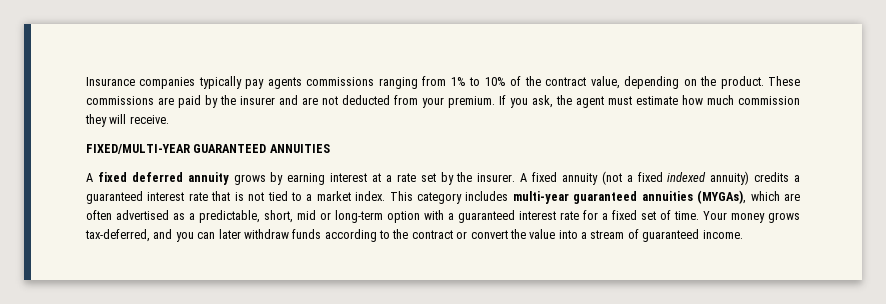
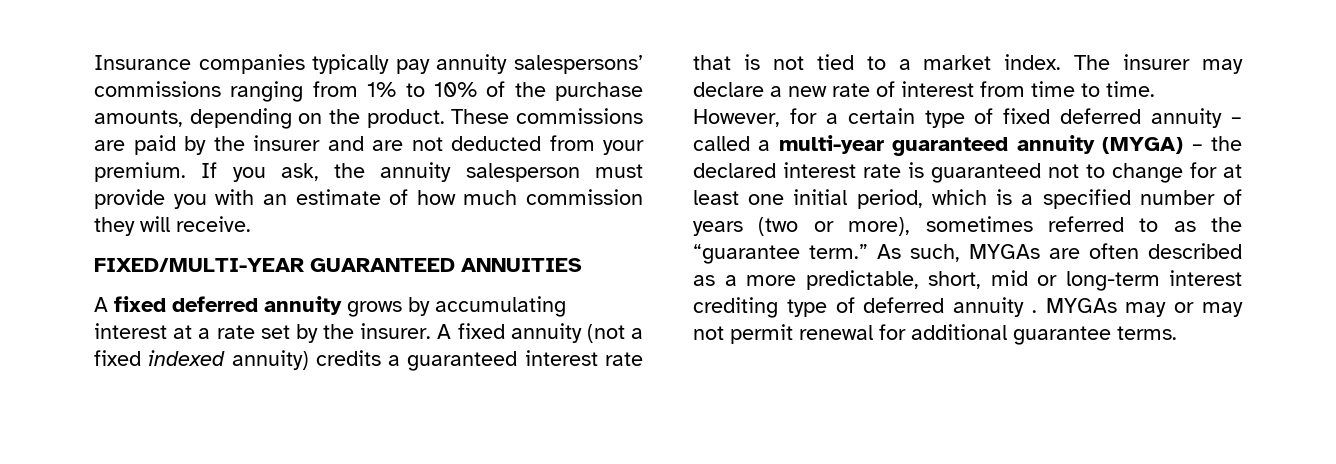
- Insurance companies typically pay agents commissions ranging from 1% to 10% of the contract value, depending on the product.
+ Insurance companies typically pay annuity salespersons’ commissions ranging from 1% to 10% of the purchase amounts, depending on the product.
- If you ask, the agent must estimate how much commission they will receive.
+ If you ask, the annuity salesperson must provide you with an estimate of how much commission they will receive.
- A fixed deferred annuity grows by earning interest at a rate set by the insurer.
+ A fixed deferred annuity grows by accumulating interest at a rate set by the insurer.
- This category includes multi-year guaranteed annuities (MYGAs), which are often advertised as a predictable, short, mid or long-term option with a guaranteed interest rate for a fixed set of time. Your money grows tax-deferred, and you can later withdraw funds according to the contract or convert the value into a stream of guaranteed income.
+ The insurer may declare a new rate of interest from time to time. However, for a certain type of fixed deferred annuity – called a multi-year guaranteed annuity (MYGA) – the declared interest rate is guaranteed not to change for at least one initial period, which is a specified number of years (two or more), sometimes referred to as the “guarantee term.” As such, MYGAs are often described as a more predictable, short, mid or long-term interest crediting type of deferred annuity . MYGAs may or may not permit renewal for additional guarantee terms.

